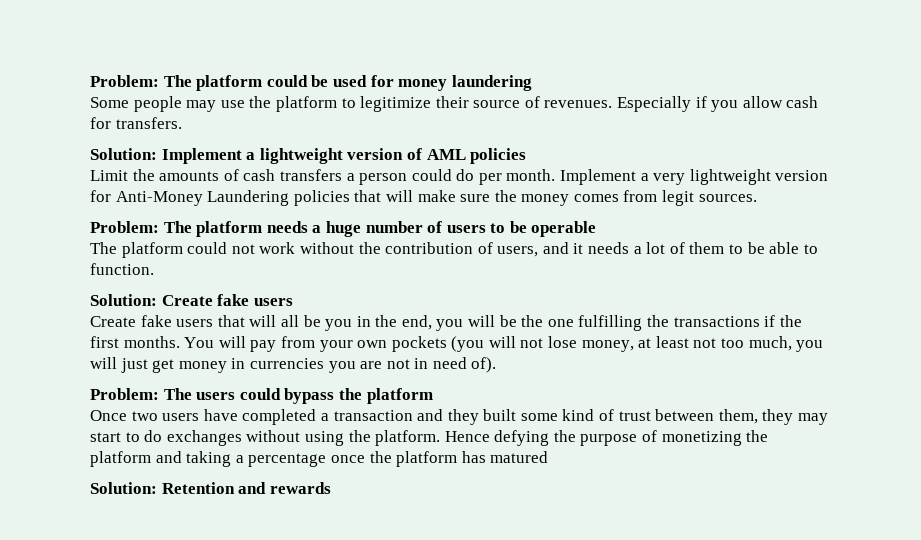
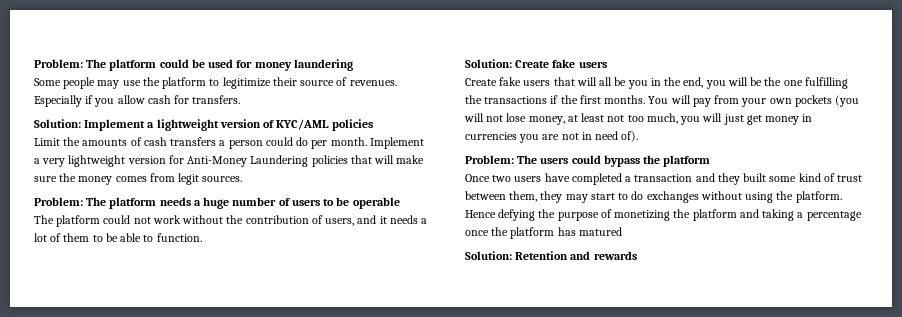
- Solution: Implement a lightweight version of AML policies
+ Solution: Implement a lightweight version of KYC/AML policies

